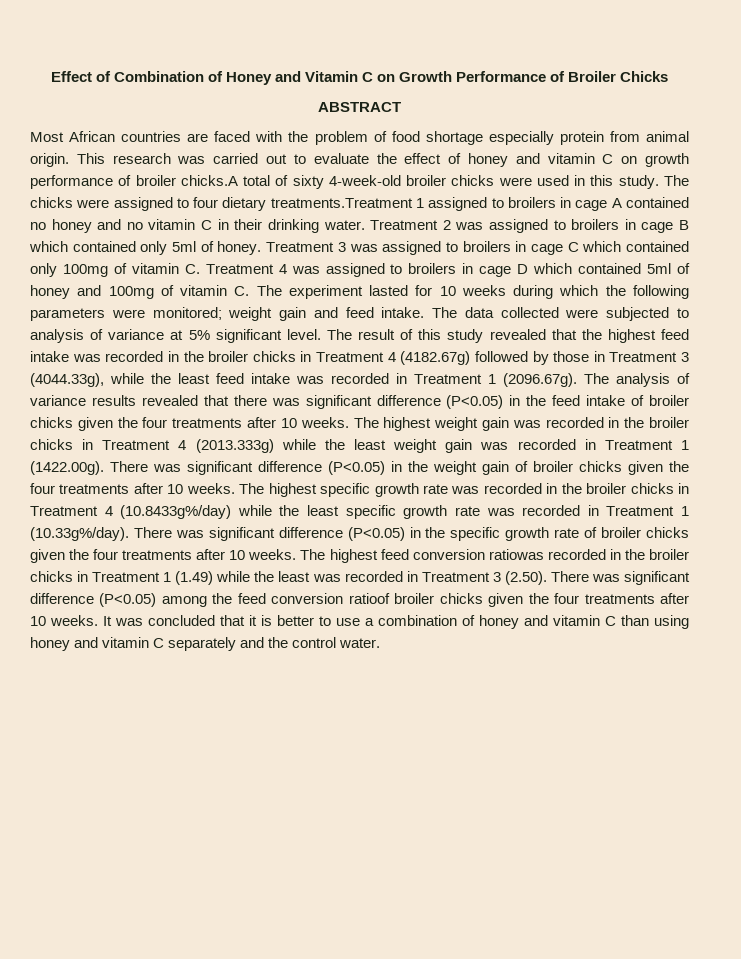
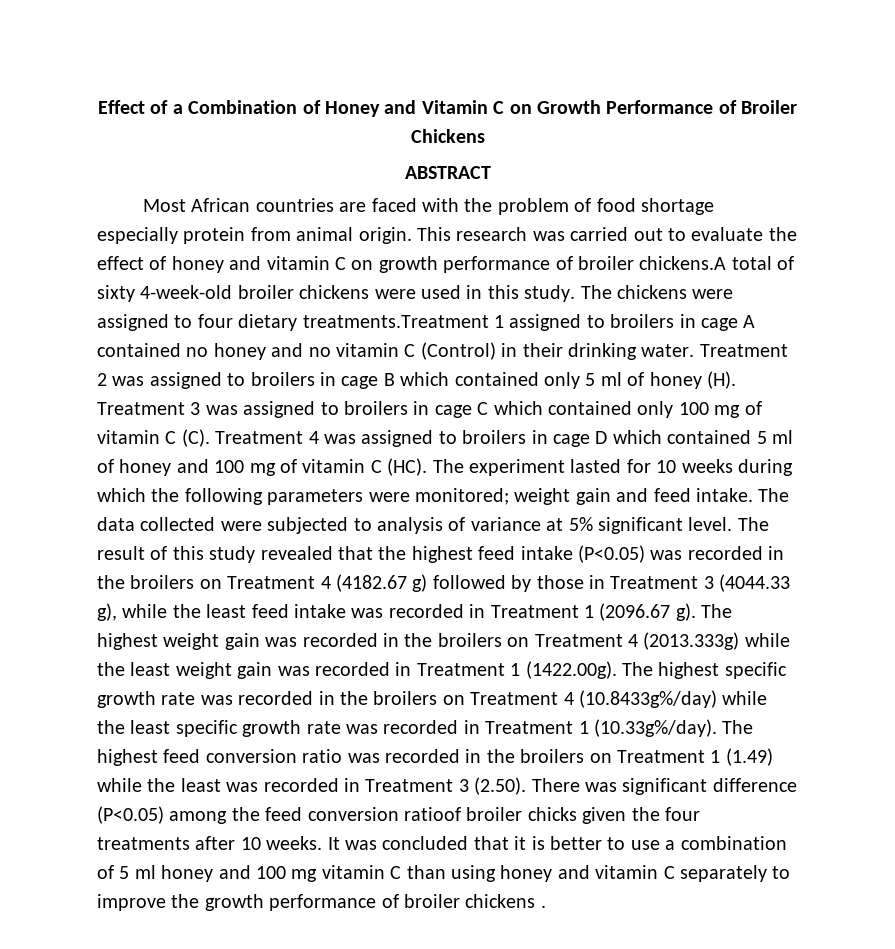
- Effect of Combination of Honey and Vitamin C on Growth Performance of Broiler Chicks
+ Effect of a Combination of Honey and Vitamin C on Growth Performance of Broiler Chickens
- This research was carried out to evaluate the effect of honey and vitamin C on growth performance of broiler chicks.A total of sixty 4-week-old broiler chicks were used in this study.
+ This research was carried out to evaluate the effect of honey and vitamin C on growth performance of broiler chickens.A total of sixty 4-week-old broiler chickens were used in this study.
- The chicks were assigned to four dietary treatments.Treatment 1 assigned to broilers in cage A contained no honey and no vitamin C in their drinking water.
+ The chickens were assigned to four dietary treatments.Treatment 1 assigned to broilers in cage A contained no honey and no vitamin C (Control) in their drinking water.
- Treatment 2 was assigned to broilers in cage B which contained only 5ml of honey. Treatment 3 was assigned to broilers in cage C which contained only 100mg of vitamin C. Treatment 4 was assigned to broilers in cage D which contained 5ml of honey and 100mg of vitamin C. The experiment lasted for 10 weeks during which the following parameters were monitored; weight gain and feed intake.
+ Treatment 2 was assigned to broilers in cage B which contained only 5 ml of honey (H). Treatment 3 was assigned to broilers in cage C which contained only 100 mg of vitamin C (C). Treatment 4 was assigned to broilers in cage D which contained 5 ml of honey and 100 mg of vitamin C (HC). The experiment lasted for 10 weeks during which the following parameters were monitored; weight gain and feed intake.
- The result of this study revealed that the highest feed intake was recorded in the broiler chicks in Treatment 4 (4182.67g) followed by those in Treatment 3 (4044.33g), while the least feed intake was recorded in Treatment 1 (2096.67g). The analysis of variance results revealed that there was significant difference (P<0.05) in the feed intake of broiler chicks given the four treatments after 10 weeks.
+ The result of this study revealed that the highest feed intake (P<0.05) was recorded in the broilers on Treatment 4 (4182.67 g) followed by those in Treatment 3 (4044.33 g), while the least feed intake was recorded in Treatment 1 (2096.67 g).
- The highest weight gain was recorded in the broiler chicks in Treatment 4 (2013.333g) while the least weight gain was recorded in Treatment 1 (1422.00g). There was significant difference (P<0.05) in the weight gain of broiler chicks given the four treatments after 10 weeks. The highest specific growth rate was recorded in the broiler chicks in Treatment 4 (10.8433g%/day) while the least specific growth rate was recorded in Treatment 1 (10.33g%/day). There was significant difference (P<0.05) in the specific growth rate of broiler chicks given the four treatments after 10 weeks. The highest feed conversion ratiowas recorded in the broiler chicks in Treatment 1 (1.49) while the least was recorded in Treatment 3 (2.50). There was significant difference (P<0.05) among the feed conversion ratioof broiler chicks given the four treatments after 10 weeks.
+ The highest weight gain was recorded in the broilers on Treatment 4 (2013.333g) while the least weight gain was recorded in Treatment 1 (1422.00g). The highest specific growth rate was recorded in the broilers on Treatment 4 (10.8433g%/day) while the least specific growth rate was recorded in Treatment 1 (10.33g%/day). The highest feed conversion ratio was recorded in the broilers on Treatment 1 (1.49) while the least was recorded in Treatment 3 (2.50). There was significant difference (P<0.05) among the feed conversion ratioof broiler chicks given the four treatments after 10 weeks.
- It was concluded that it is better to use a combination of honey and vitamin C than using honey and vitamin C separately and the control water.
+ It was concluded that it is better to use a combination of 5 ml honey and 100 mg vitamin C than using honey and vitamin C separately to improve the growth performance of broiler chickens .

